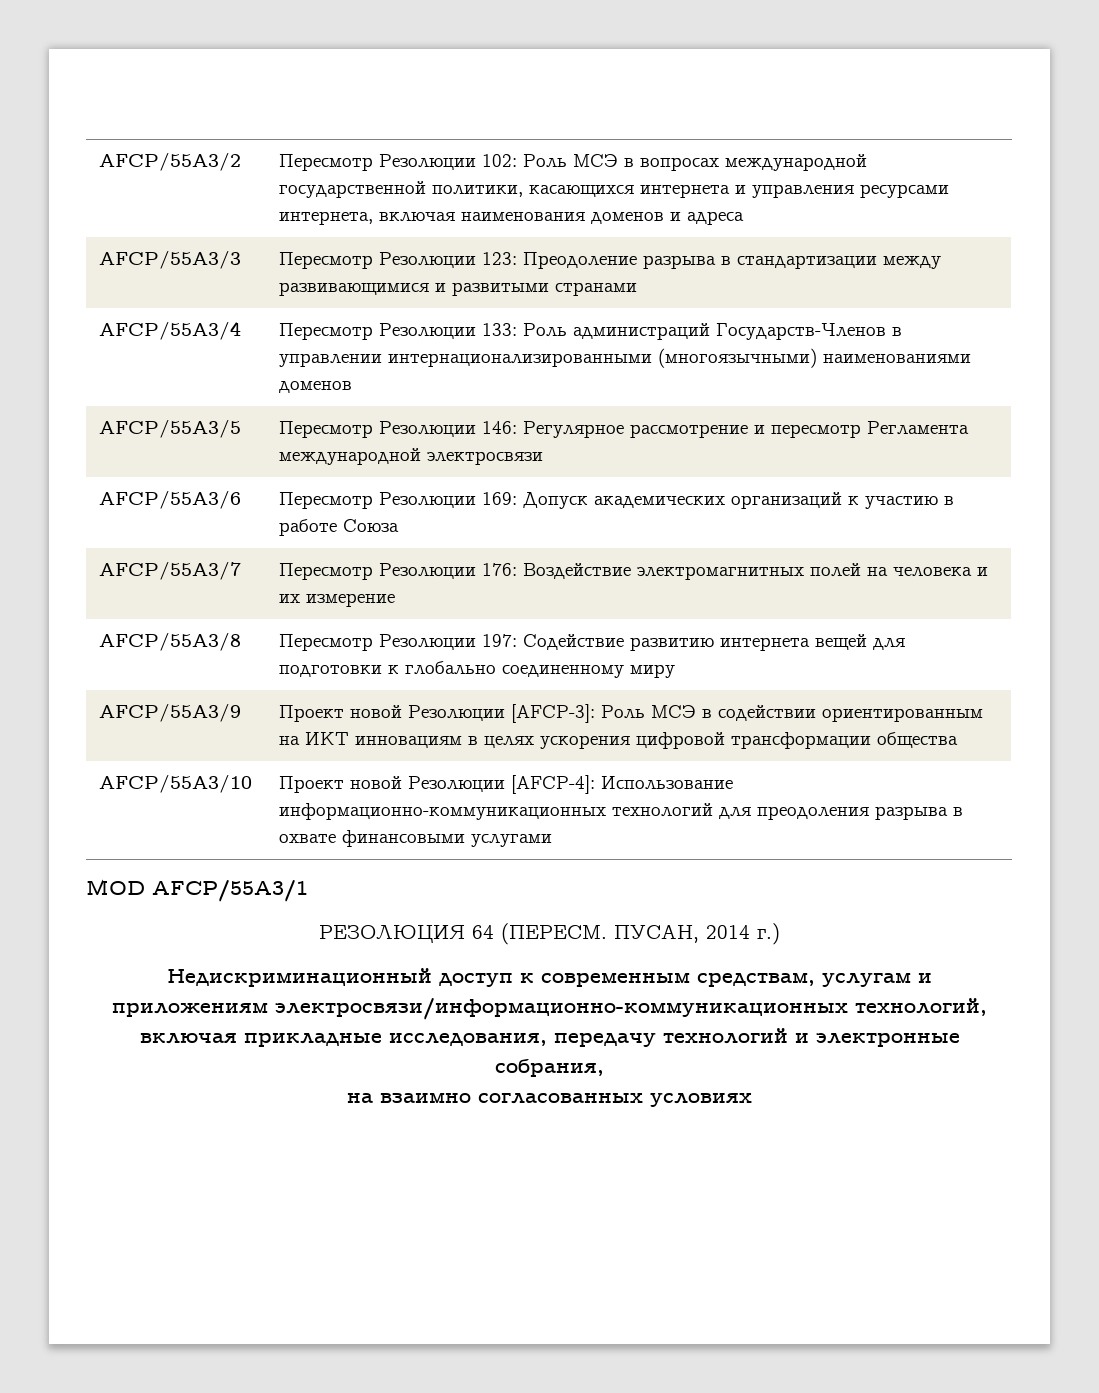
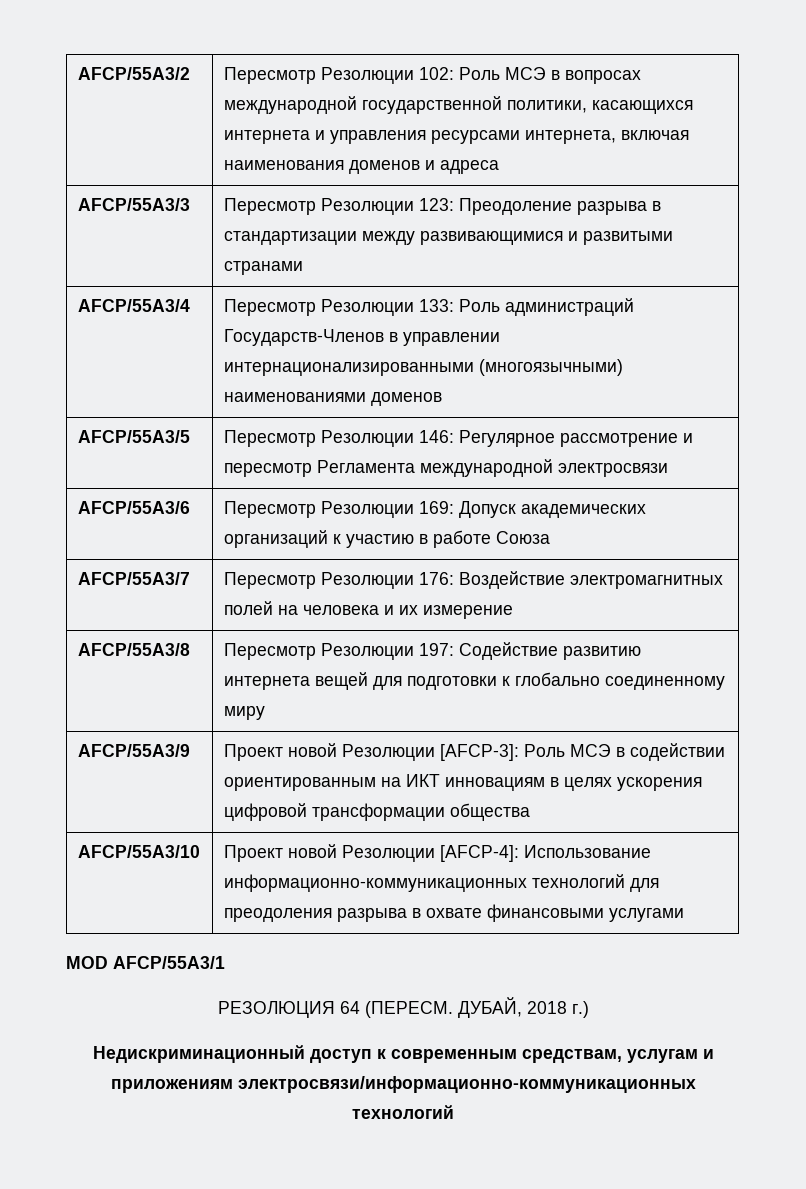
- ПУСАН, 2014 г.)
+ ДУБАЙ, 2018 г.)
- Недискриминационный доступ к современным средствам, услугам и приложениям электросвязи/информационно-коммуникационных технологий, включая прикладные исследования, передачу технологий и электронные собрания,
- на взаимно согласованных условиях
+ Недискриминационный доступ к современным средствам, услугам и приложениям электросвязи/информационно-коммуникационных технологий

